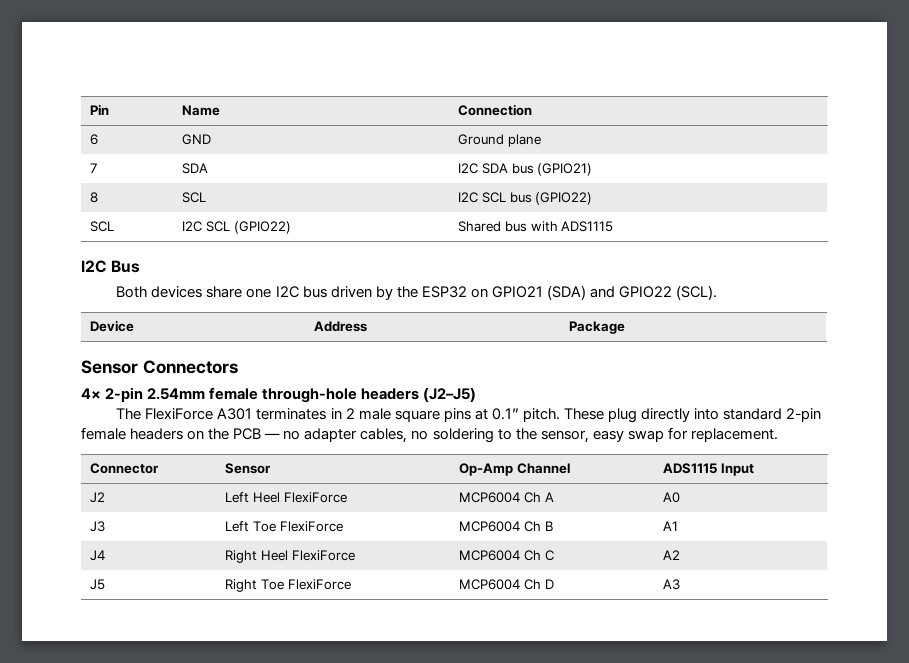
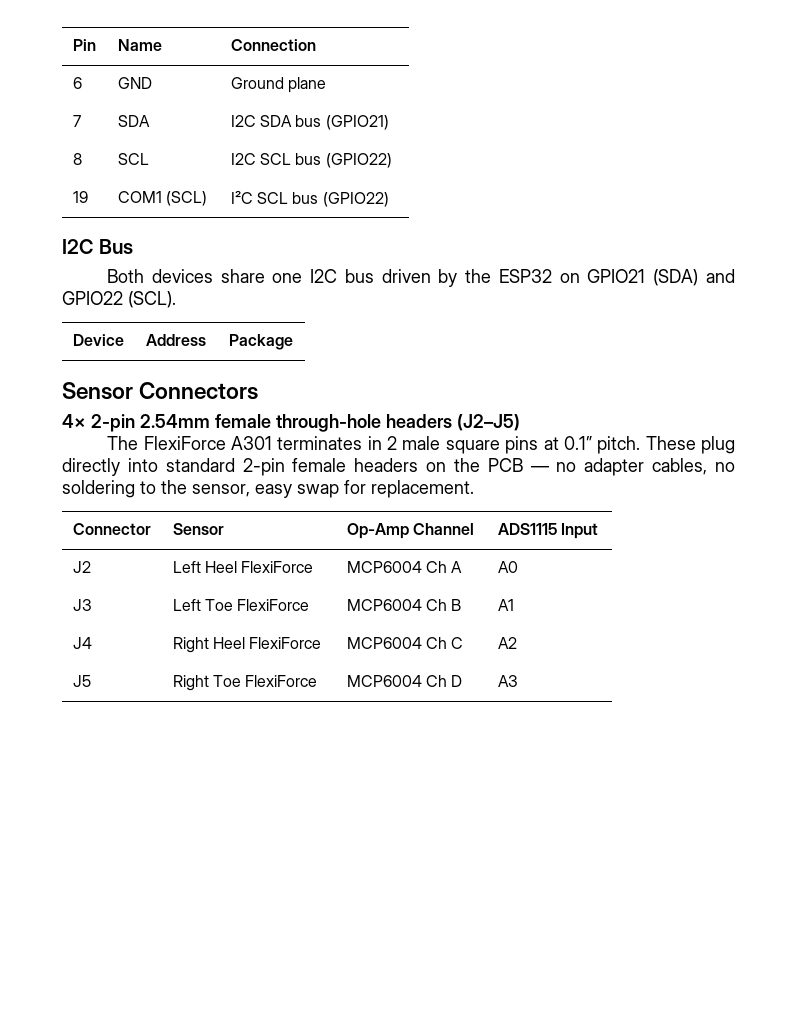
- SCL | I2C SCL (GPIO22) | Shared bus with ADS1115
+ 19 | COM1 (SCL) | I²C SCL bus (GPIO22)

